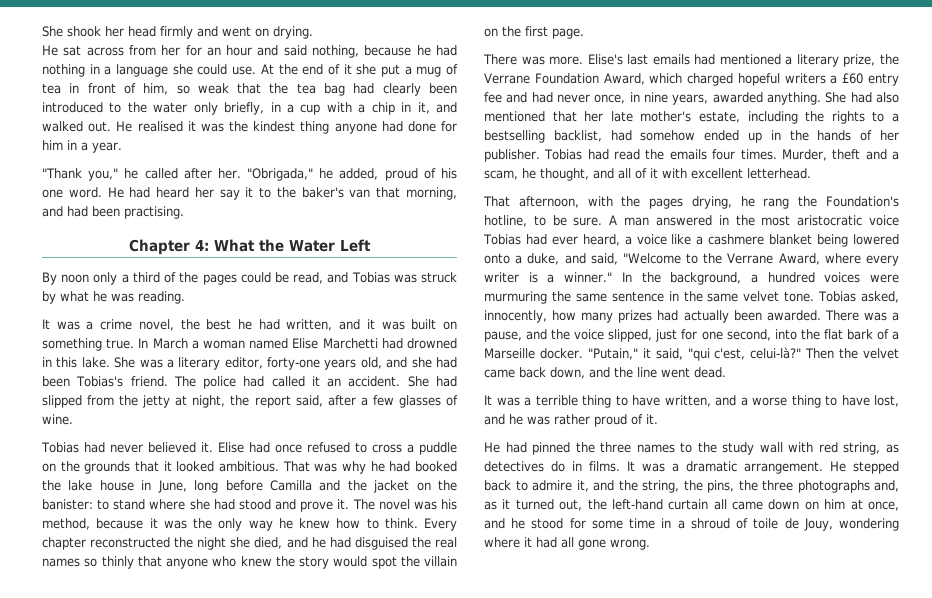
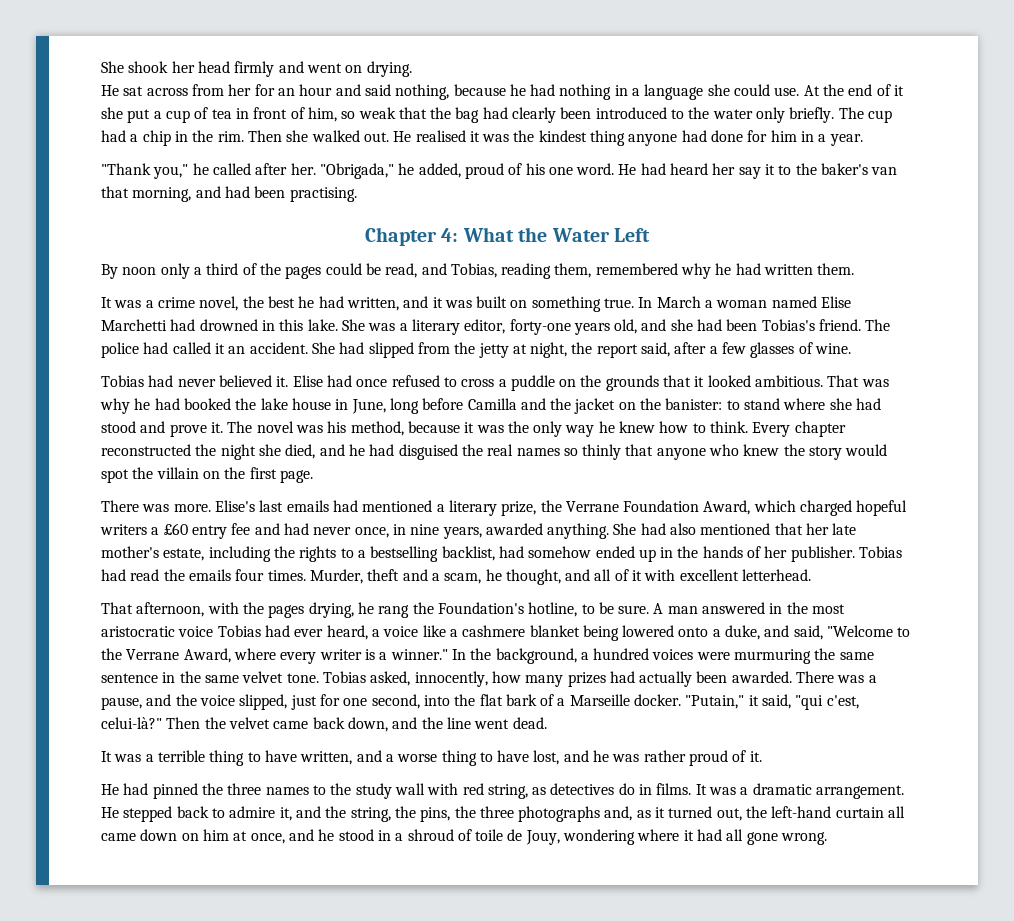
- At the end of it she put a mug of tea in front of him, so weak that the tea bag had clearly been introduced to the water only briefly, in a cup with a chip in it, and walked out.
+ At the end of it she put a cup of tea in front of him, so weak that the bag had clearly been introduced to the water only briefly. The cup had a chip in the rim. Then she walked out.
- By noon only a third of the pages could be read, and Tobias was struck by what he was reading.
+ By noon only a third of the pages could be read, and Tobias, reading them, remembered why he had written them.
- He stepped back to admire it, and the string, the pins, the three photographs and, as it turned out, the left-hand curtain all came down on him at once, and he stood for some time in a shroud of toile de Jouy, wondering where it had all gone wrong.
+ He stepped back to admire it, and the string, the pins, the three photographs and, as it turned out, the left-hand curtain all came down on him at once, and he stood in a shroud of toile de Jouy, wondering where it had all gone wrong.

